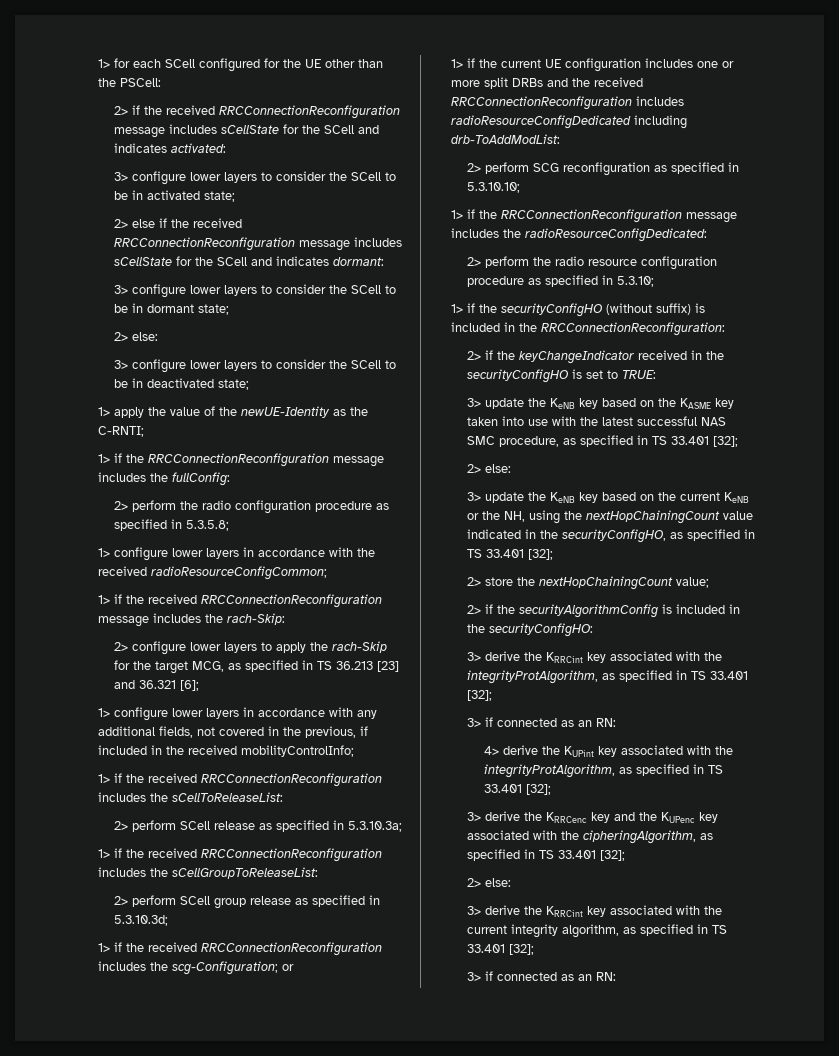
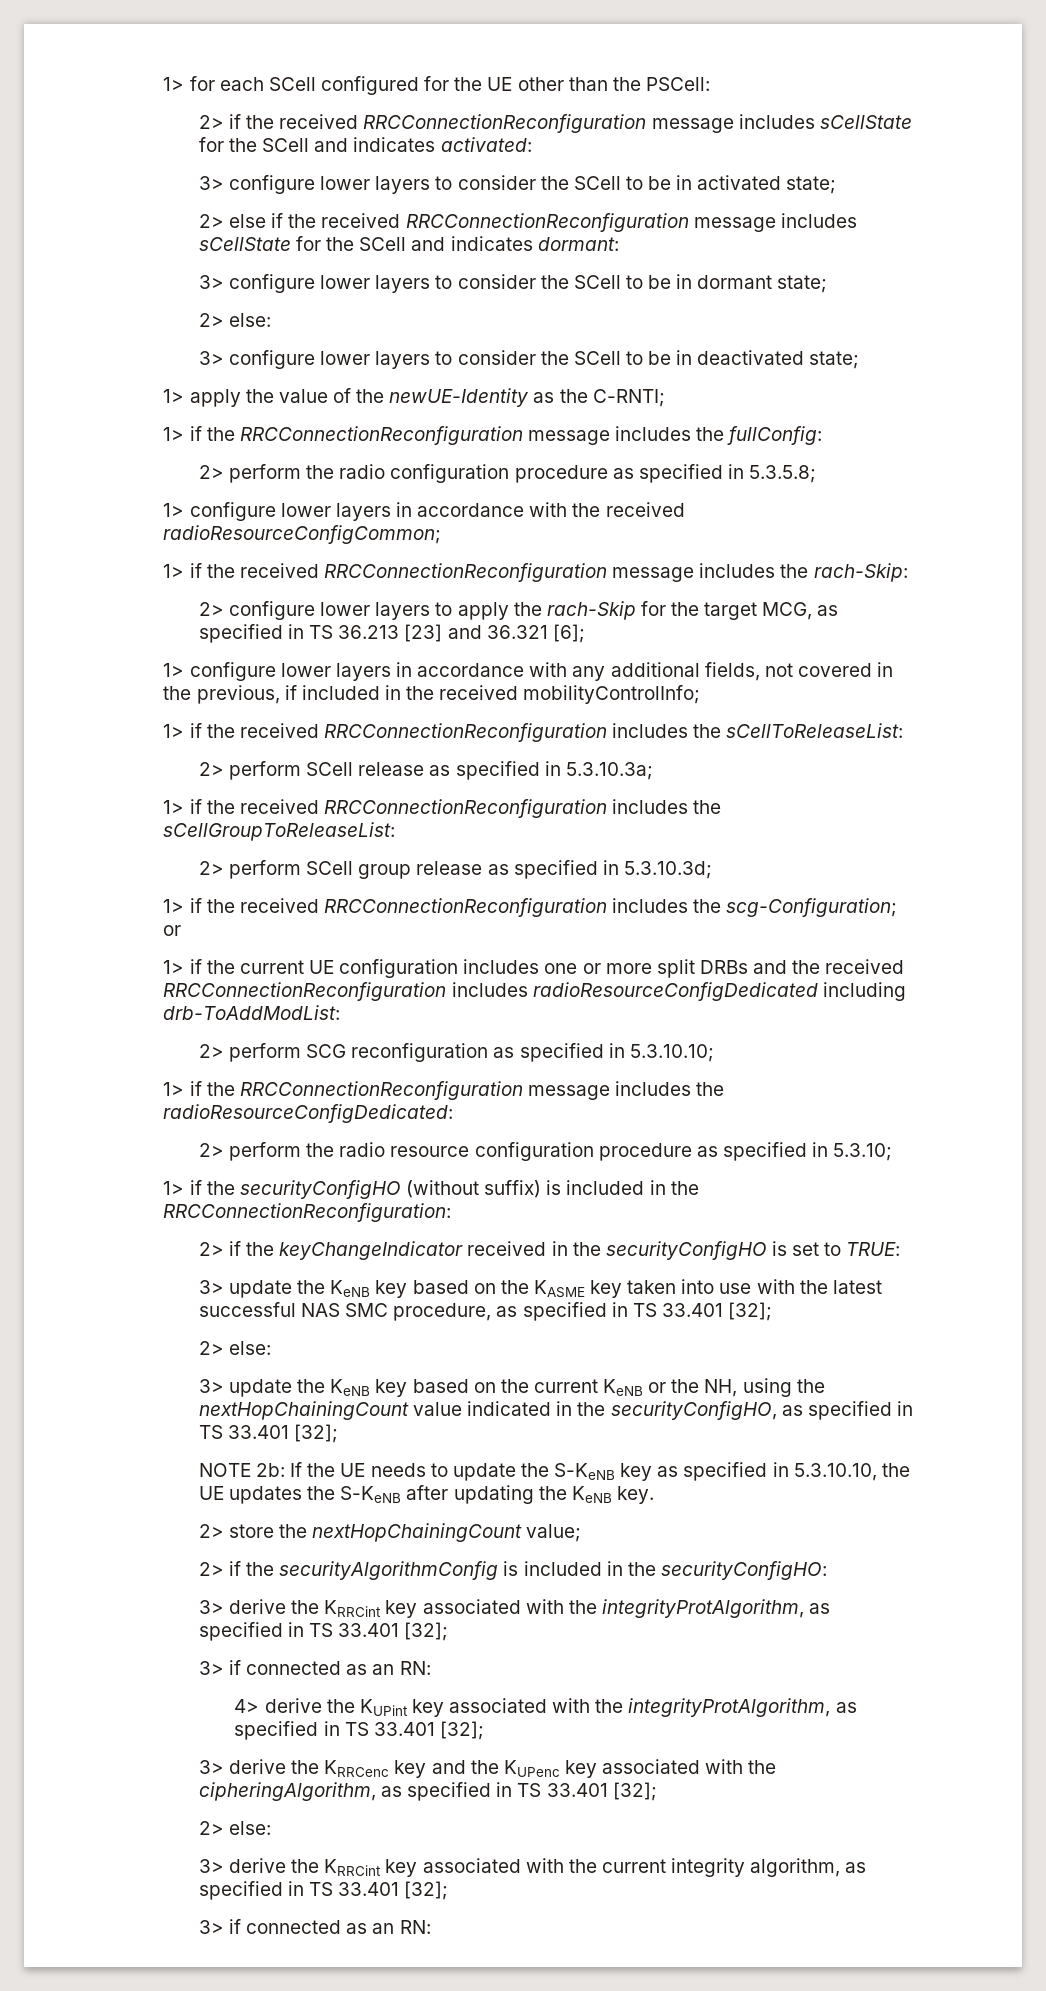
+ NOTE 2b: If the UE needs to update the S-KeNB key as specified in 5.3.10.10, the UE updates the S-KeNB after updating the KeNB key.

